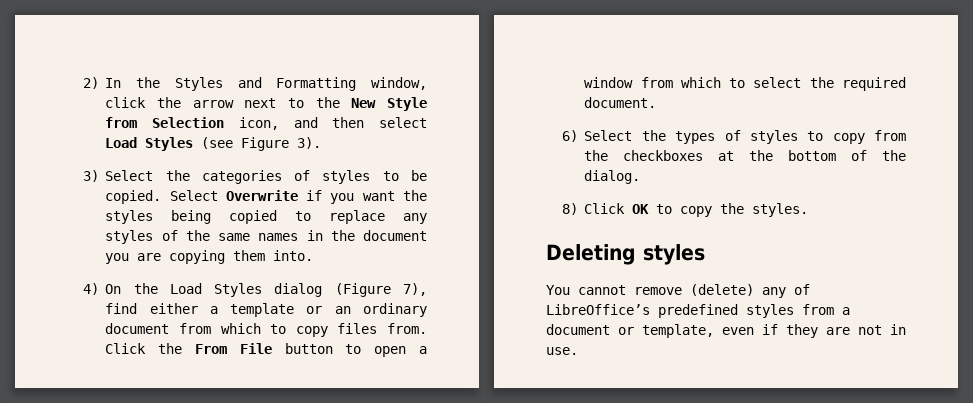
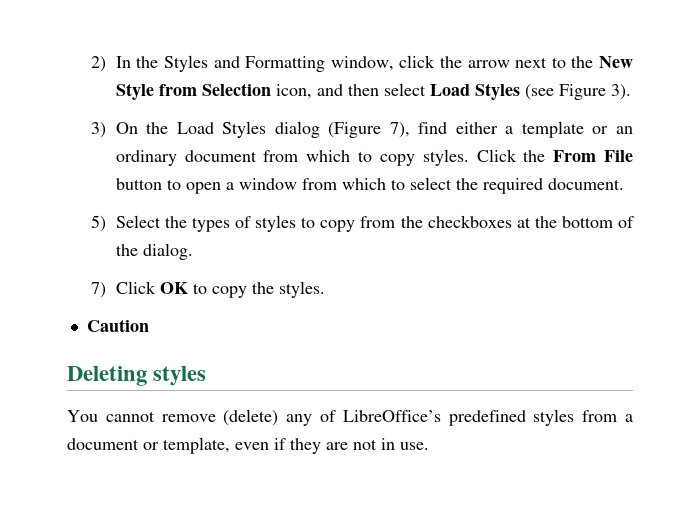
- 3) Select the categories of styles to be copied. Select Overwrite if you want the styles being copied to replace any styles of the same names in the document you are copying them into.
- 4) On the Load Styles dialog (Figure 7), find either a template or an ordinary document from which to copy files from.
+ 3) On the Load Styles dialog (Figure 7), find either a template or an ordinary document from which to copy styles.
- 6) Select the types of styles to copy from the checkboxes at the bottom of the dialog.
+ 5) Select the types of styles to copy from the checkboxes at the bottom of the dialog.
- 8) Click OK to copy the styles.
+ 7) Click OK to copy the styles.
+ Caution

